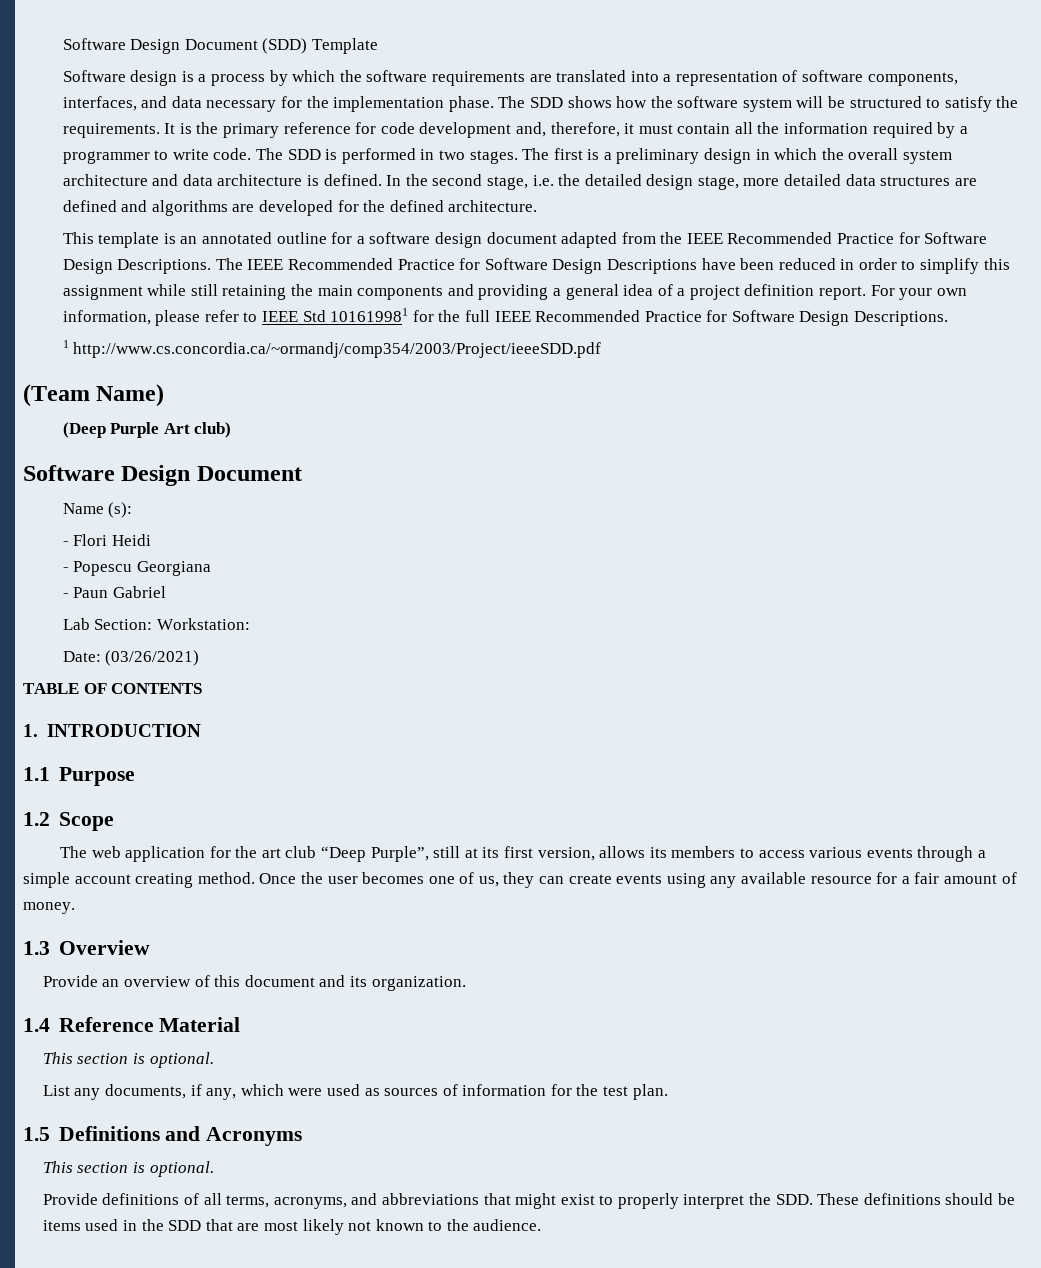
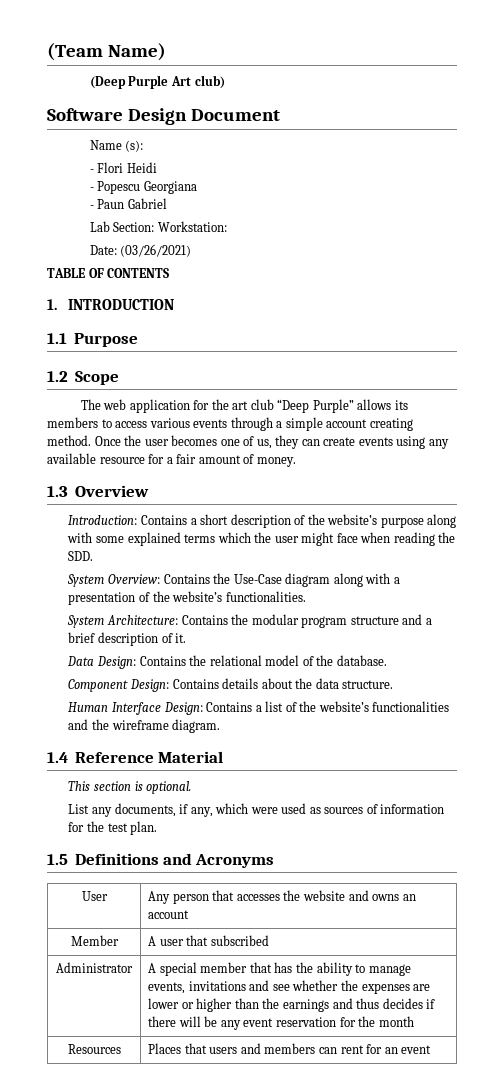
- Software Design Document (SDD) Template
- Software design is a process by which the software requirements are translated into a representation of software components, interfaces, and data necessary for the implementation phase. The SDD shows how the software system will be structured to satisfy the requirements. It is the primary reference for code development and, therefore, it must contain all the information required by a programmer to write code. The SDD is performed in two stages. The first is a preliminary design in which the overall system architecture and data architecture is defined. In the second stage, i.e. the detailed design stage, more detailed data structures are defined and algorithms are developed for the defined architecture.
- This template is an annotated outline for a software design document adapted from the IEEE Recommended Practice for Software Design Descriptions. The IEEE Recommended Practice for Software Design Descriptions have been reduced in order to simplify this assignment while still retaining the main components and providing a general idea of a project definition report. For your own information, please refer to IEEE Std 101619981 for the full IEEE Recommended Practice for Software Design Descriptions.
- 1 http://www.cs.concordia.ca/~ormandj/comp354/2003/Project/ieeeSDD.pdf
- The web application for the art club “Deep Purple”, still at its first version, allows its members to access various events through a simple account creating method.
+ The web application for the art club “Deep Purple” allows its members to access various events through a simple account creating method.
- Provide an overview of this document and its organization.
+ Introduction: Contains a short description of the website’s purpose along with some explained terms which the user might face when reading the SDD.
+ System Overview: Contains the Use-Case diagram along with a presentation of the website’s functionalities.
+ System Architecture: Contains the modular program structure and a brief description of it.
+ Data Design: Contains the relational model of the database.
+ Component Design: Contains details about the data structure.
+ Human Interface Design: Contains a list of the website’s functionalities and the wireframe diagram.
  1.5 Definitions and Acronyms
- This section is optional.
- Provide definitions of all terms, acronyms, and abbreviations that might exist to properly interpret the SDD. These definitions should be items used in the SDD that are most likely not known to the audience.
+ User | Any person that accesses the website and owns an account
+ Member | A user that subscribed
+ Administrator | A special member that has the ability to manage events, invitations and see whether the expenses are lower or higher than the earnings and thus decides if there will be any event reservation for the month
+ Resources | Places that users and members can rent for an event

